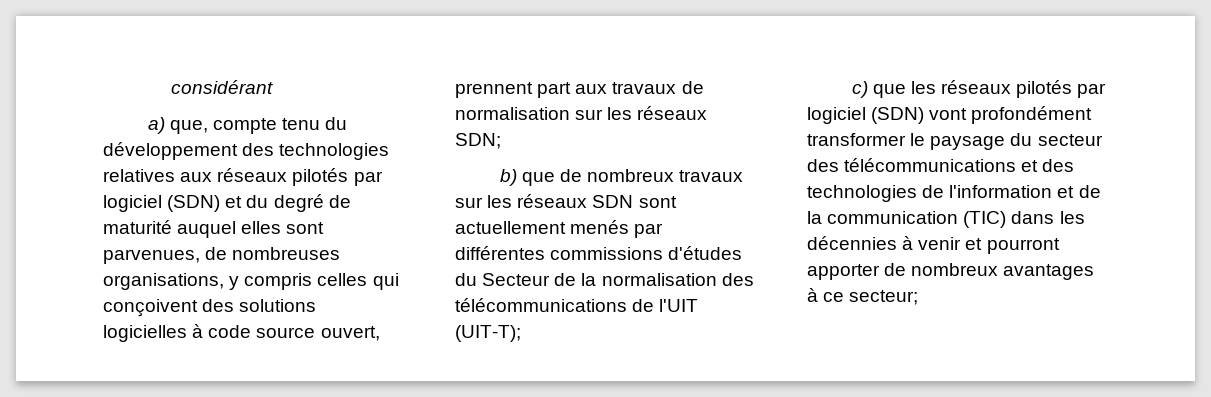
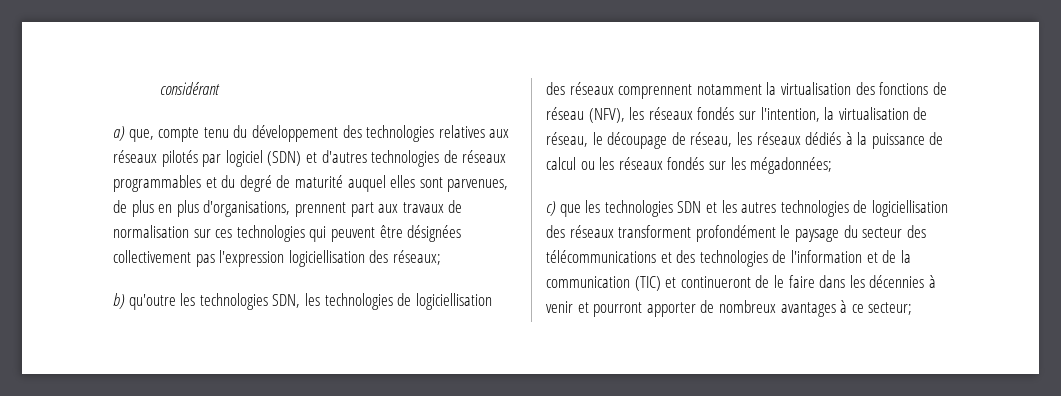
- a) que, compte tenu du développement des technologies relatives aux réseaux pilotés par logiciel (SDN) et du degré de maturité auquel elles sont parvenues, de nombreuses organisations, y compris celles qui conçoivent des solutions logicielles à code source ouvert, prennent part aux travaux de normalisation sur les réseaux SDN;
- b) que de nombreux travaux sur les réseaux SDN sont actuellement menés par différentes commissions d'études du Secteur de la normalisation des télécommunications de l'UIT (UIT-T);
- c) que les réseaux pilotés par logiciel (SDN) vont profondément transformer le paysage du secteur des télécommunications et des technologies de l'information et de la communication (TIC) dans les décennies à venir et pourront apporter de nombreux avantages à ce secteur;
+ a) que, compte tenu du développement des technologies relatives aux réseaux pilotés par logiciel (SDN) et d'autres technologies de réseaux programmables et du degré de maturité auquel elles sont parvenues, de plus en plus d'organisations, prennent part aux travaux de normalisation sur ces technologies qui peuvent être désignées collectivement pas l'expression logiciellisation des réseaux;
+ b) qu'outre les technologies SDN, les technologies de logiciellisation des réseaux comprennent notamment la virtualisation des fonctions de réseau (NFV), les réseaux fondés sur l'intention, la virtualisation de réseau, le découpage de réseau, les réseaux dédiés à la puissance de calcul ou les réseaux fondés sur les mégadonnées;
+ c) que les technologies SDN et les autres technologies de logiciellisation des réseaux transforment profondément le paysage du secteur des télécommunications et des technologies de l'information et de la communication (TIC) et continueront de le faire dans les décennies à venir et pourront apporter de nombreux avantages à ce secteur;

